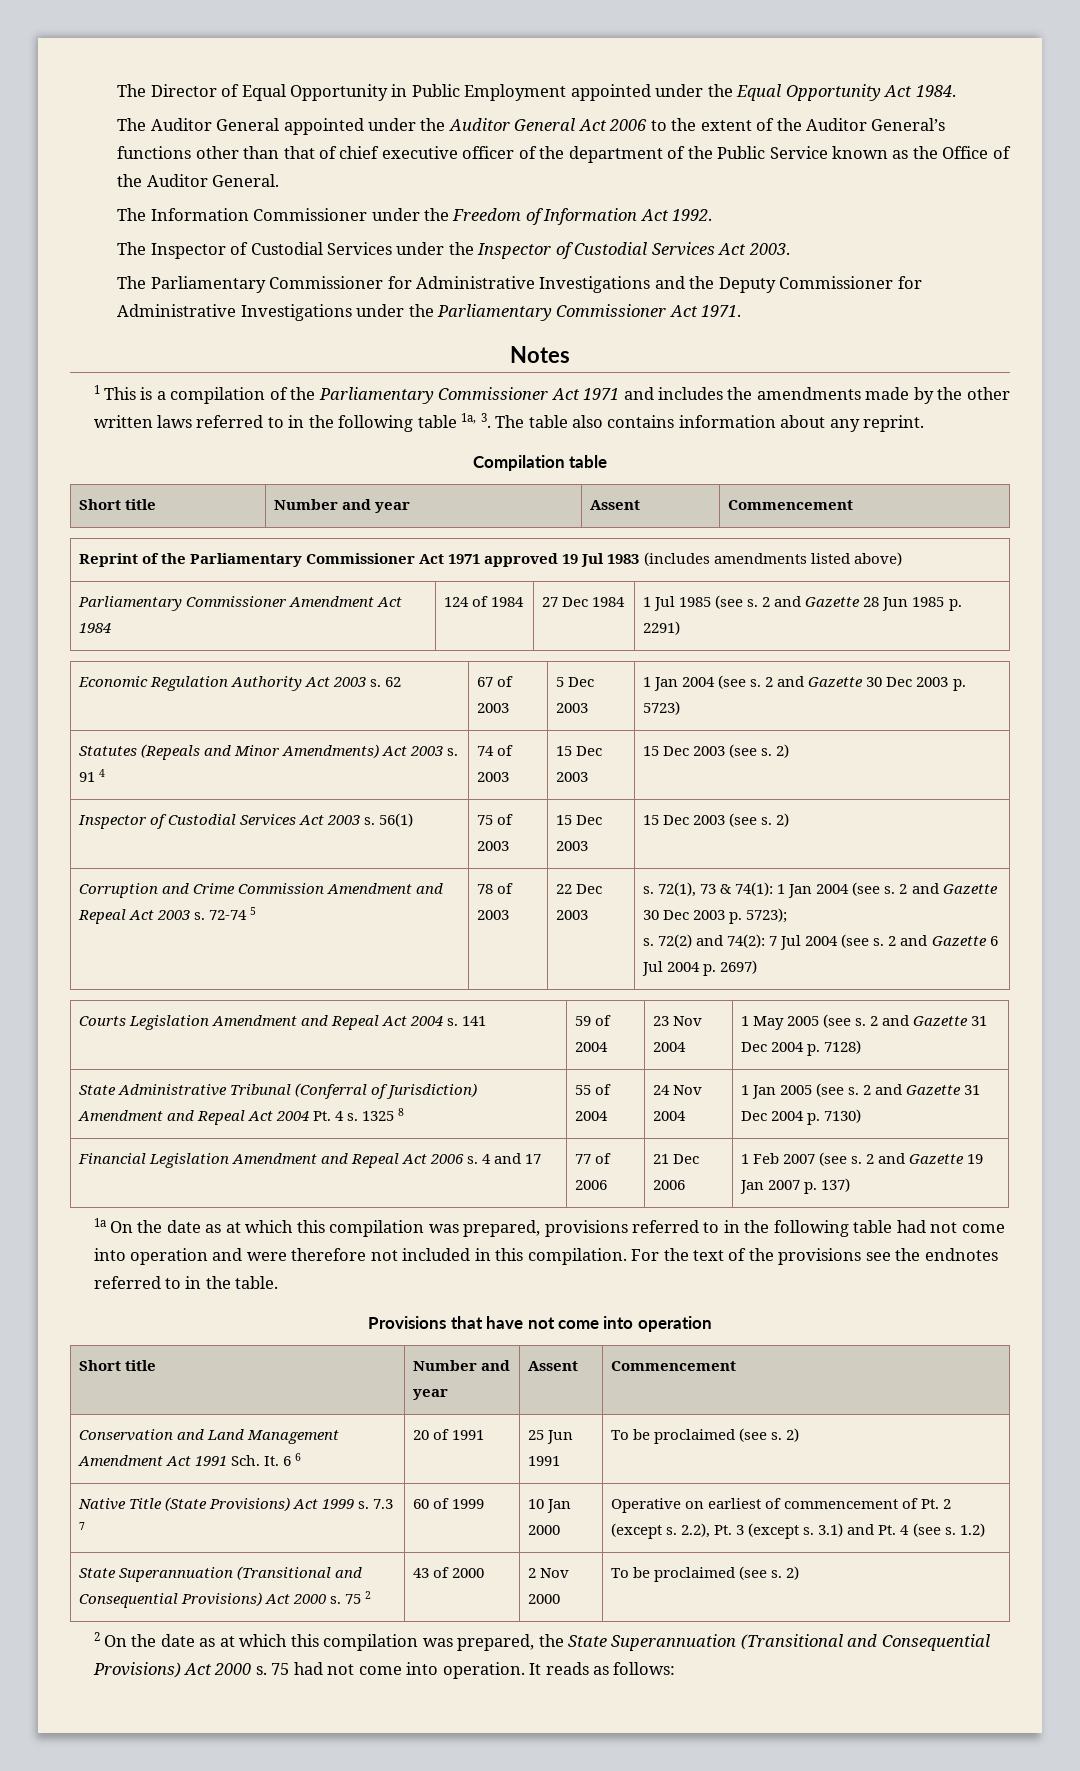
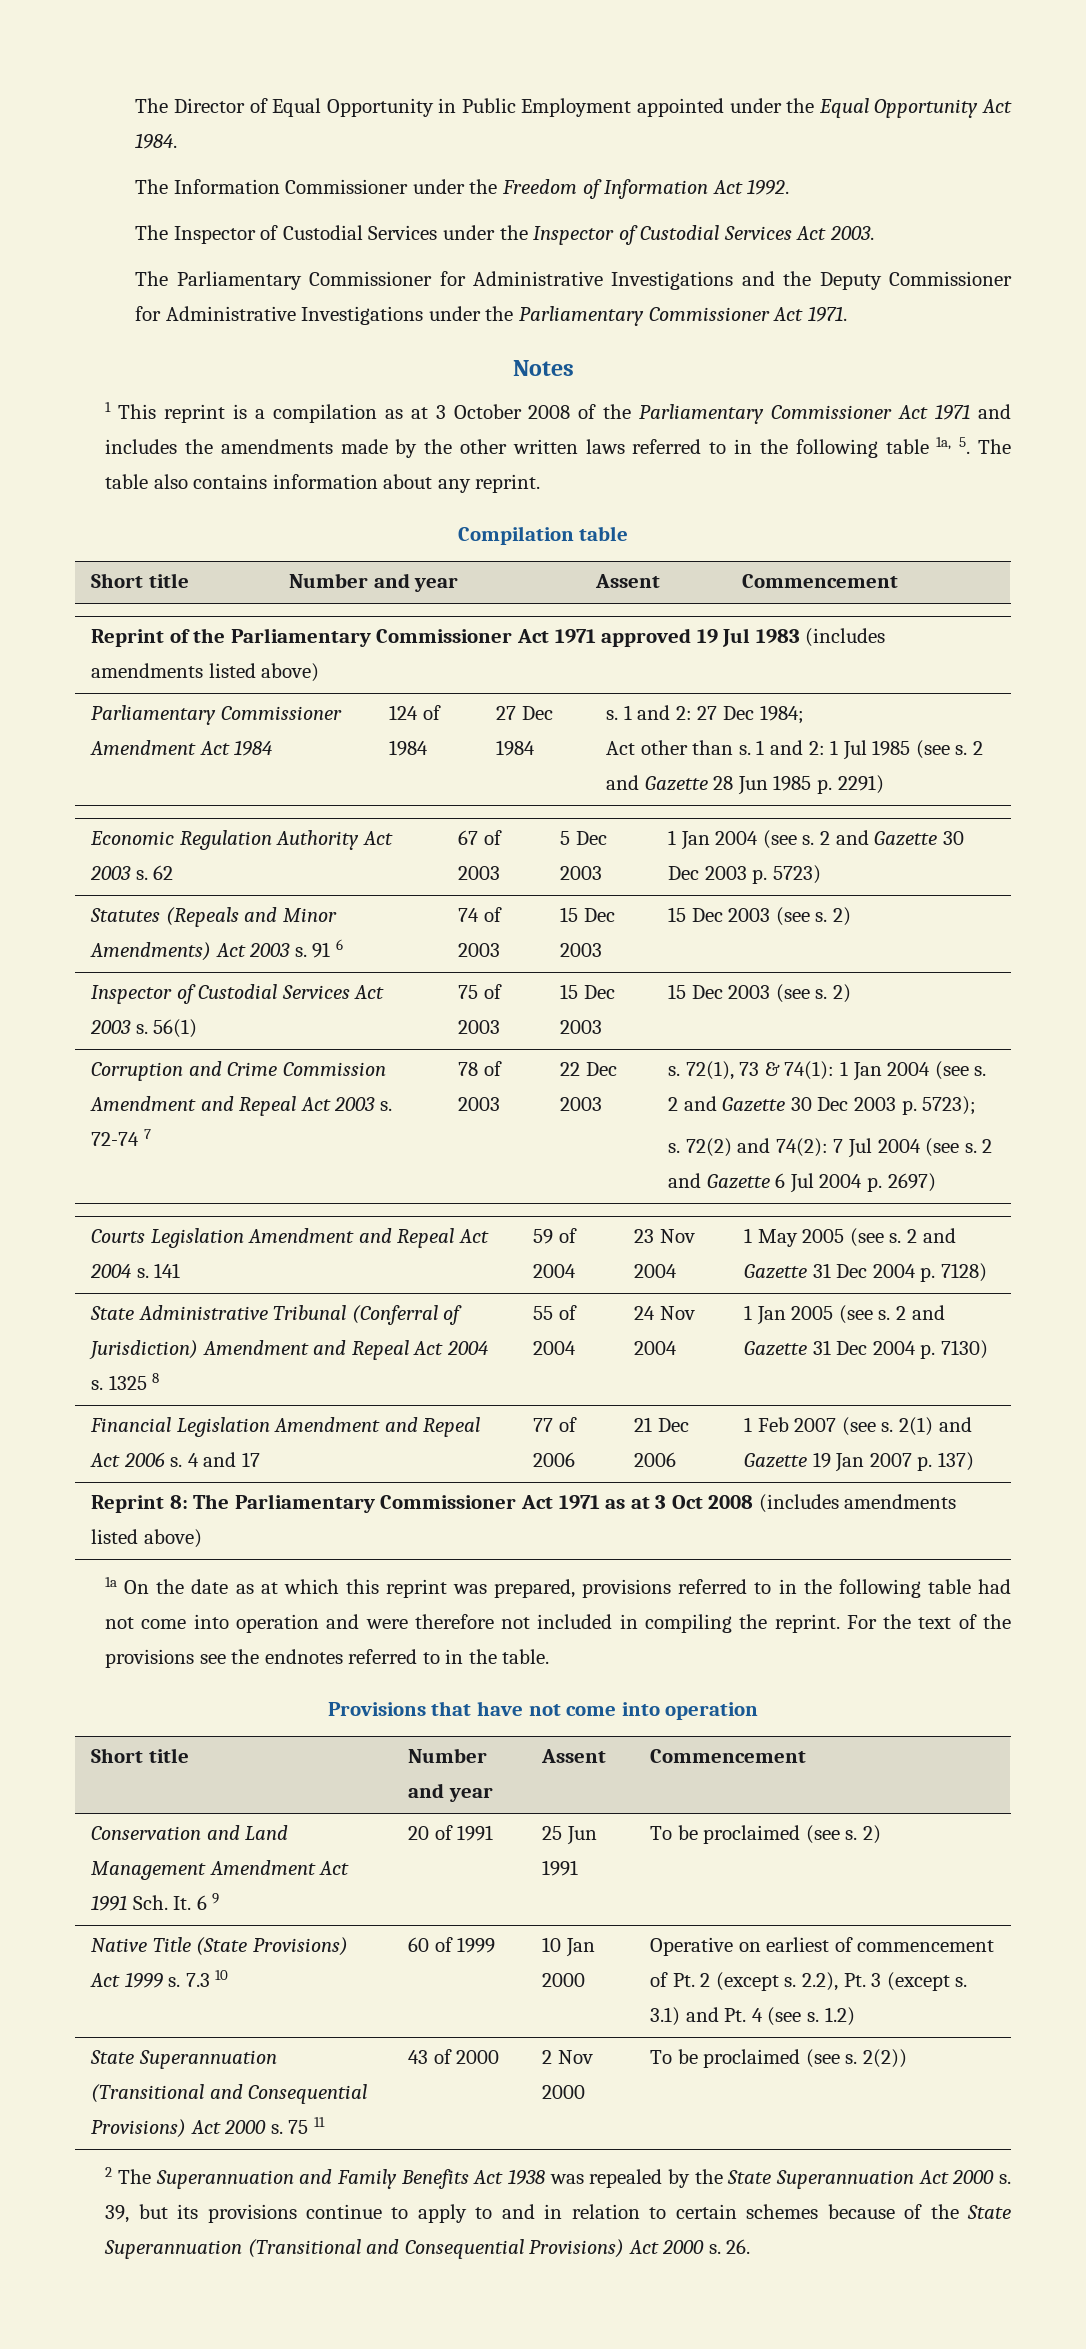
- The Auditor General appointed under the Auditor General Act 2006 to the extent of the Auditor General’s functions other than that of chief executive officer of the department of the Public Service known as the Office of the Auditor General.
- 1 This is a compilation of the Parliamentary Commissioner Act 1971 and includes the amendments made by the other written laws referred to in the following table 1a, 3. The table also contains information about any reprint.
+ 1 This reprint is a compilation as at 3 October 2008 of the Parliamentary Commissioner Act 1971 and includes the amendments made by the other written laws referred to in the following table 1a, 5. The table also contains information about any reprint.
- Parliamentary Commissioner Amendment Act 1984 | 124 of 1984 | 27 Dec 1984 | 1 Jul 1985 (see s. 2 and Gazette 28 Jun 1985 p. 2291)
+ Parliamentary Commissioner Amendment Act 1984 | 124 of 1984 | 27 Dec 1984 | s. 1 and 2: 27 Dec 1984;
+ Act other than s. 1 and 2: 1 Jul 1985 (see s. 2 and Gazette 28 Jun 1985 p. 2291)
- Statutes (Repeals and Minor Amendments) Act 2003 s. 91 4 | 74 of 2003 | 15 Dec 2003 | 15 Dec 2003 (see s. 2)
+ Statutes (Repeals and Minor Amendments) Act 2003 s. 91 6 | 74 of 2003 | 15 Dec 2003 | 15 Dec 2003 (see s. 2)
- 72-74 5
+ 72-74 7
- State Administrative Tribunal (Conferral of Jurisdiction) Amendment and Repeal Act 2004 Pt. 4 s. 1325 8 | 55 of 2004 | 24 Nov 2004 | 1 Jan 2005 (see s. 2 and Gazette 31 Dec 2004 p. 7130)
+ State Administrative Tribunal (Conferral of Jurisdiction) Amendment and Repeal Act 2004 s. 1325 8 | 55 of 2004 | 24 Nov 2004 | 1 Jan 2005 (see s. 2 and Gazette 31 Dec 2004 p. 7130)
- Financial Legislation Amendment and Repeal Act 2006 s. 4 and 17 | 77 of 2006 | 21 Dec 2006 | 1 Feb 2007 (see s. 2 and Gazette 19 Jan 2007 p. 137)
+ Financial Legislation Amendment and Repeal Act 2006 s. 4 and 17 | 77 of 2006 | 21 Dec 2006 | 1 Feb 2007 (see s. 2(1) and Gazette 19 Jan 2007 p. 137)
+ Reprint 8: The Parliamentary Commissioner Act 1971 as at 3 Oct 2008 (includes amendments listed above)
- 1a On the date as at which this compilation was prepared, provisions referred to in the following table had not come into operation and were therefore not included in this compilation.
+ 1a On the date as at which this reprint was prepared, provisions referred to in the following table had not come into operation and were therefore not included in compiling the reprint.
- Conservation and Land Management Amendment Act 1991 Sch. It. 6 6 | 20 of 1991 | 25 Jun 1991 | To be proclaimed (see s. 2)
+ Conservation and Land Management Amendment Act 1991 Sch. It. 6 9 | 20 of 1991 | 25 Jun 1991 | To be proclaimed (see s. 2)
- Native Title (State Provisions) Act 1999 s. 7.3 7 | 60 of 1999 | 10 Jan 2000 | Operative on earliest of commencement of Pt. 2 (except s. 2.2), Pt. 3 (except s. 3.1) and Pt. 4 (see s. 1.2)
+ Native Title (State Provisions) Act 1999 s. 7.3 10 | 60 of 1999 | 10 Jan 2000 | Operative on earliest of commencement of Pt. 2 (except s. 2.2), Pt. 3 (except s. 3.1) and Pt. 4 (see s. 1.2)
- State Superannuation (Transitional and Consequential Provisions) Act 2000 s. 75 2 | 43 of 2000 | 2 Nov 2000 | To be proclaimed (see s. 2)
- 2 On the date as at which this compilation was prepared, the State Superannuation (Transitional and Consequential Provisions) Act 2000 s.
+ State Superannuation (Transitional and Consequential Provisions) Act 2000 s. 75 11 | 43 of 2000 | 2 Nov 2000 | To be proclaimed (see s. 2(2))
+ 2 The Superannuation and Family Benefits Act 1938 was repealed by the State Superannuation Act 2000 s. 39, but its provisions continue to apply to and in relation to certain schemes because of the State Superannuation (Transitional and Consequential Provisions) Act 2000 s.
- 75 had not come into operation. It reads as follows:
+ 26.

